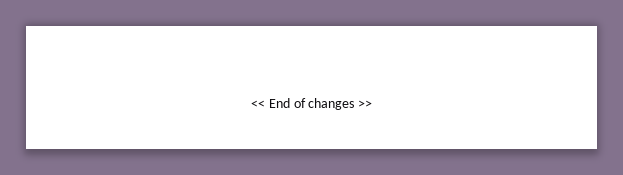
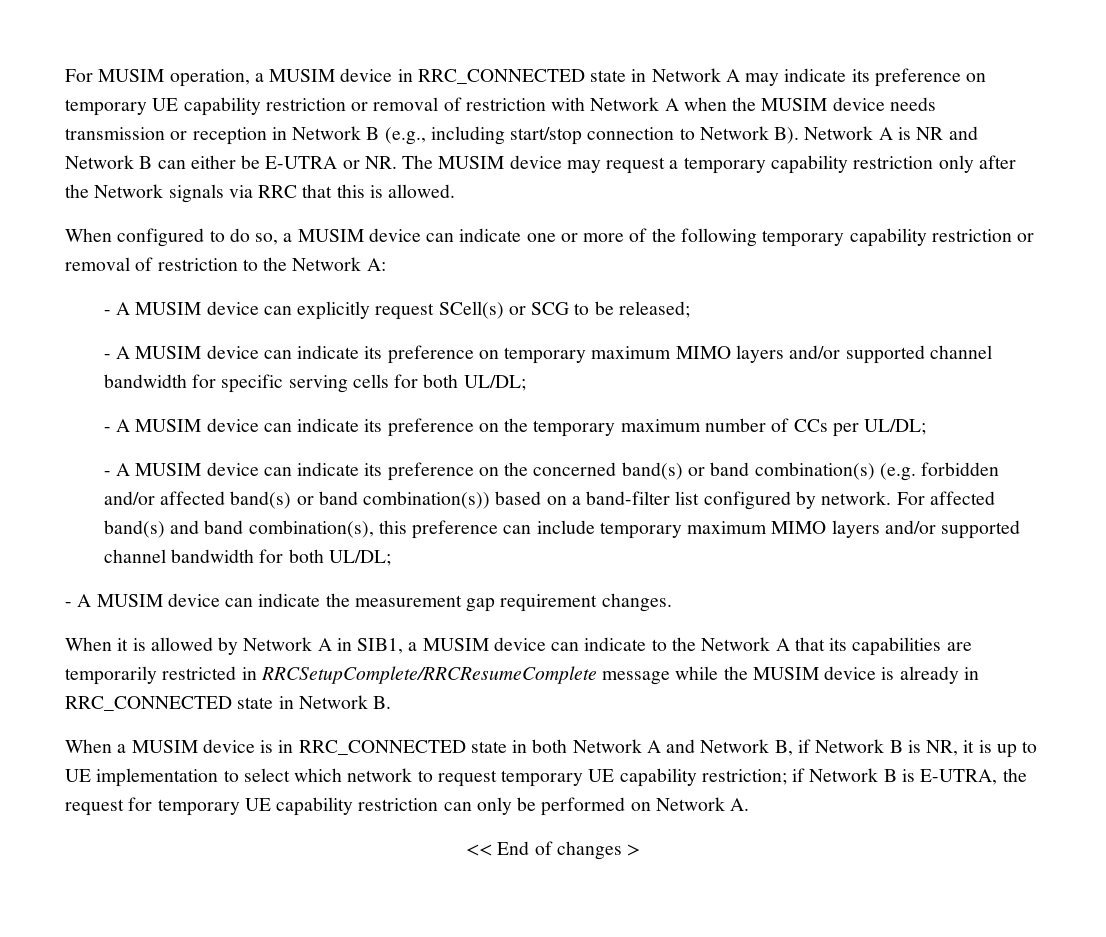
+ For MUSIM operation, a MUSIM device in RRC_CONNECTED state in Network A may indicate its preference on temporary UE capability restriction or removal of restriction with Network A when the MUSIM device needs transmission or reception in Network B (e.g., including start/stop connection to Network B). Network A is NR and Network B can either be E-UTRA or NR. The MUSIM device may request a temporary capability restriction only after the Network signals via RRC that this is allowed.
+ When configured to do so, a MUSIM device can indicate one or more of the following temporary capability restriction or removal of restriction to the Network A:
+ - A MUSIM device can explicitly request SCell(s) or SCG to be released;
+ - A MUSIM device can indicate its preference on temporary maximum MIMO layers and/or supported channel bandwidth for specific serving cells for both UL/DL;
+ - A MUSIM device can indicate its preference on the temporary maximum number of CCs per UL/DL;
+ - A MUSIM device can indicate its preference on the concerned band(s) or band combination(s) (e.g. forbidden and/or affected band(s) or band combination(s)) based on a band-filter list configured by network. For affected band(s) and band combination(s), this preference can include temporary maximum MIMO layers and/or supported channel bandwidth for both UL/DL;
+ - A MUSIM device can indicate the measurement gap requirement changes.
+ When it is allowed by Network A in SIB1, a MUSIM device can indicate to the Network A that its capabilities are temporarily restricted in RRCSetupComplete/RRCResumeComplete message while the MUSIM device is already in RRC_CONNECTED state in Network B.
+ When a MUSIM device is in RRC_CONNECTED state in both Network A and Network B, if Network B is NR, it is up to UE implementation to select which network to request temporary UE capability restriction; if Network B is E-UTRA, the request for temporary UE capability restriction can only be performed on Network A.
- << End of changes >>
+ << End of changes >

